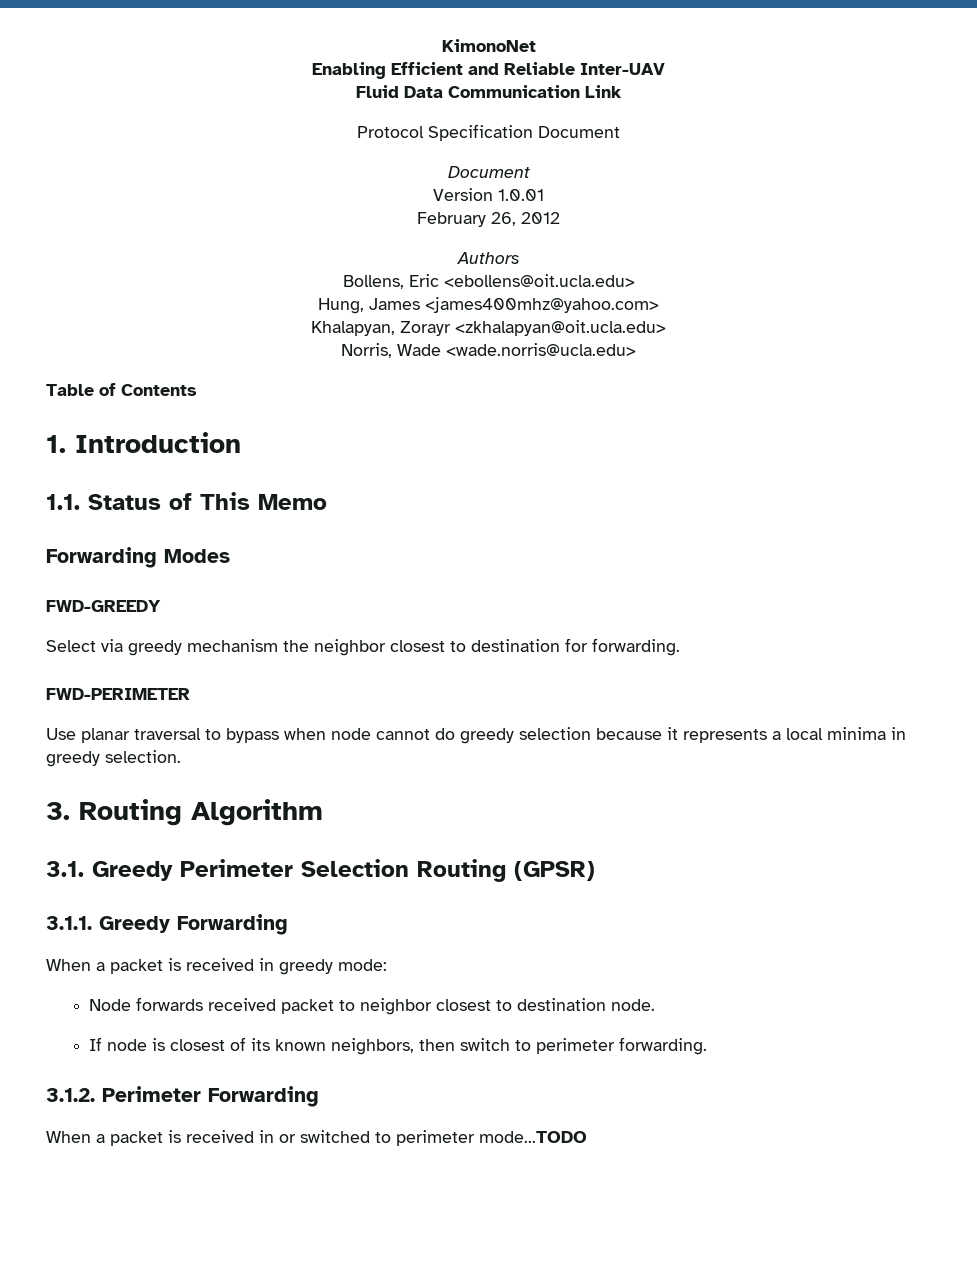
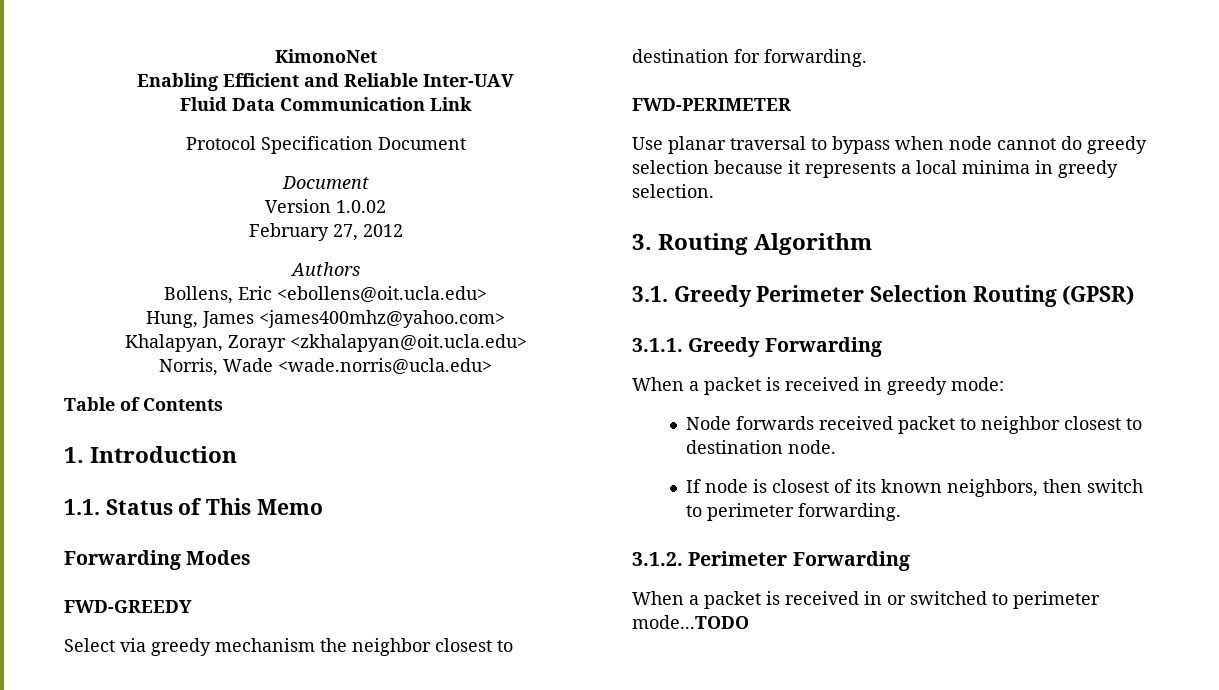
- Version 1.0.01
+ Version 1.0.02
- February 26, 2012
+ February 27, 2012

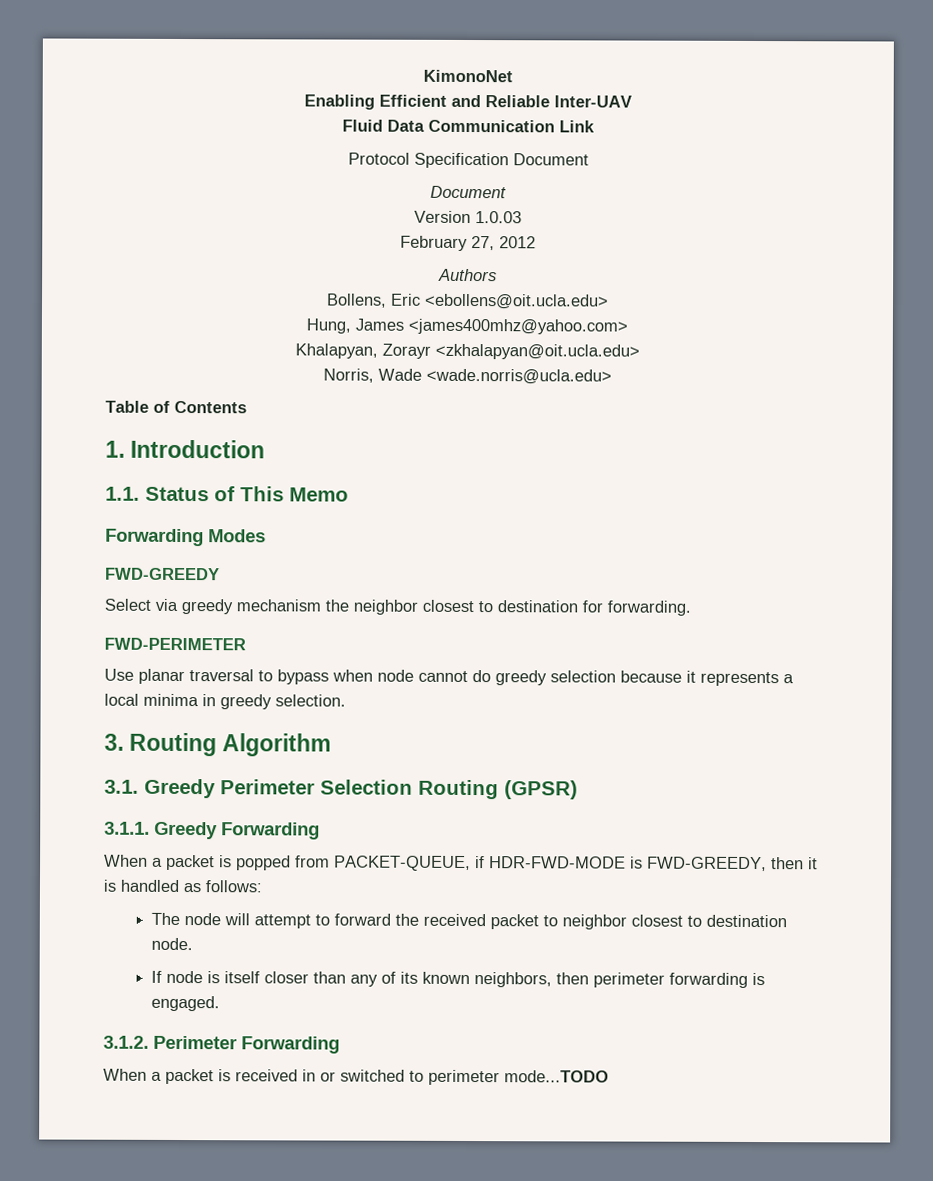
- Version 1.0.02
+ Version 1.0.03
- When a packet is received in greedy mode:
- Node forwards received packet to neighbor closest to destination node.
+ When a packet is popped from PACKET-QUEUE, if HDR-FWD-MODE is FWD-GREEDY, then it is handled as follows:
+ The node will attempt to forward the received packet to neighbor closest to destination node.
- If node is closest of its known neighbors, then switch to perimeter forwarding.
+ If node is itself closer than any of its known neighbors, then perimeter forwarding is engaged.

